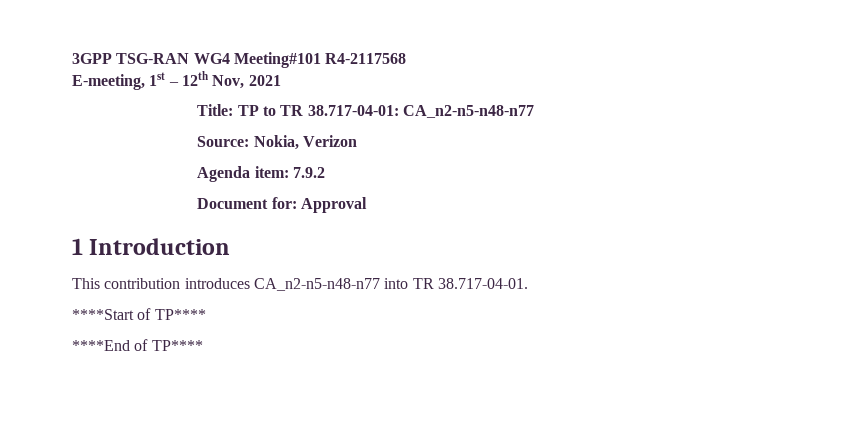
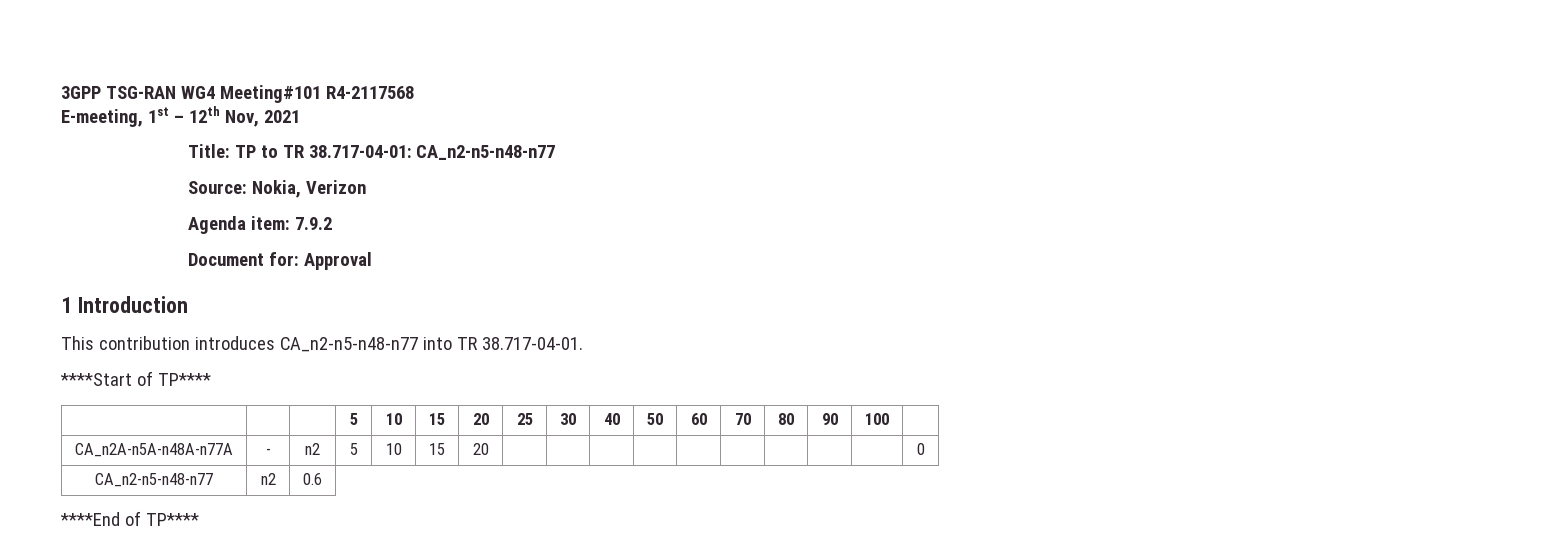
+ | | | 5 | 10 | 15 | 20 | 25 | 30 | 40 | 50 | 60 | 70 | 80 | 90 | 100 |
+ CA_n2A-n5A-n48A-n77A | - | n2 | 5 | 10 | 15 | 20 | | | | | | | | | | 0
+ CA_n2-n5-n48-n77 | n2 | 0.6

